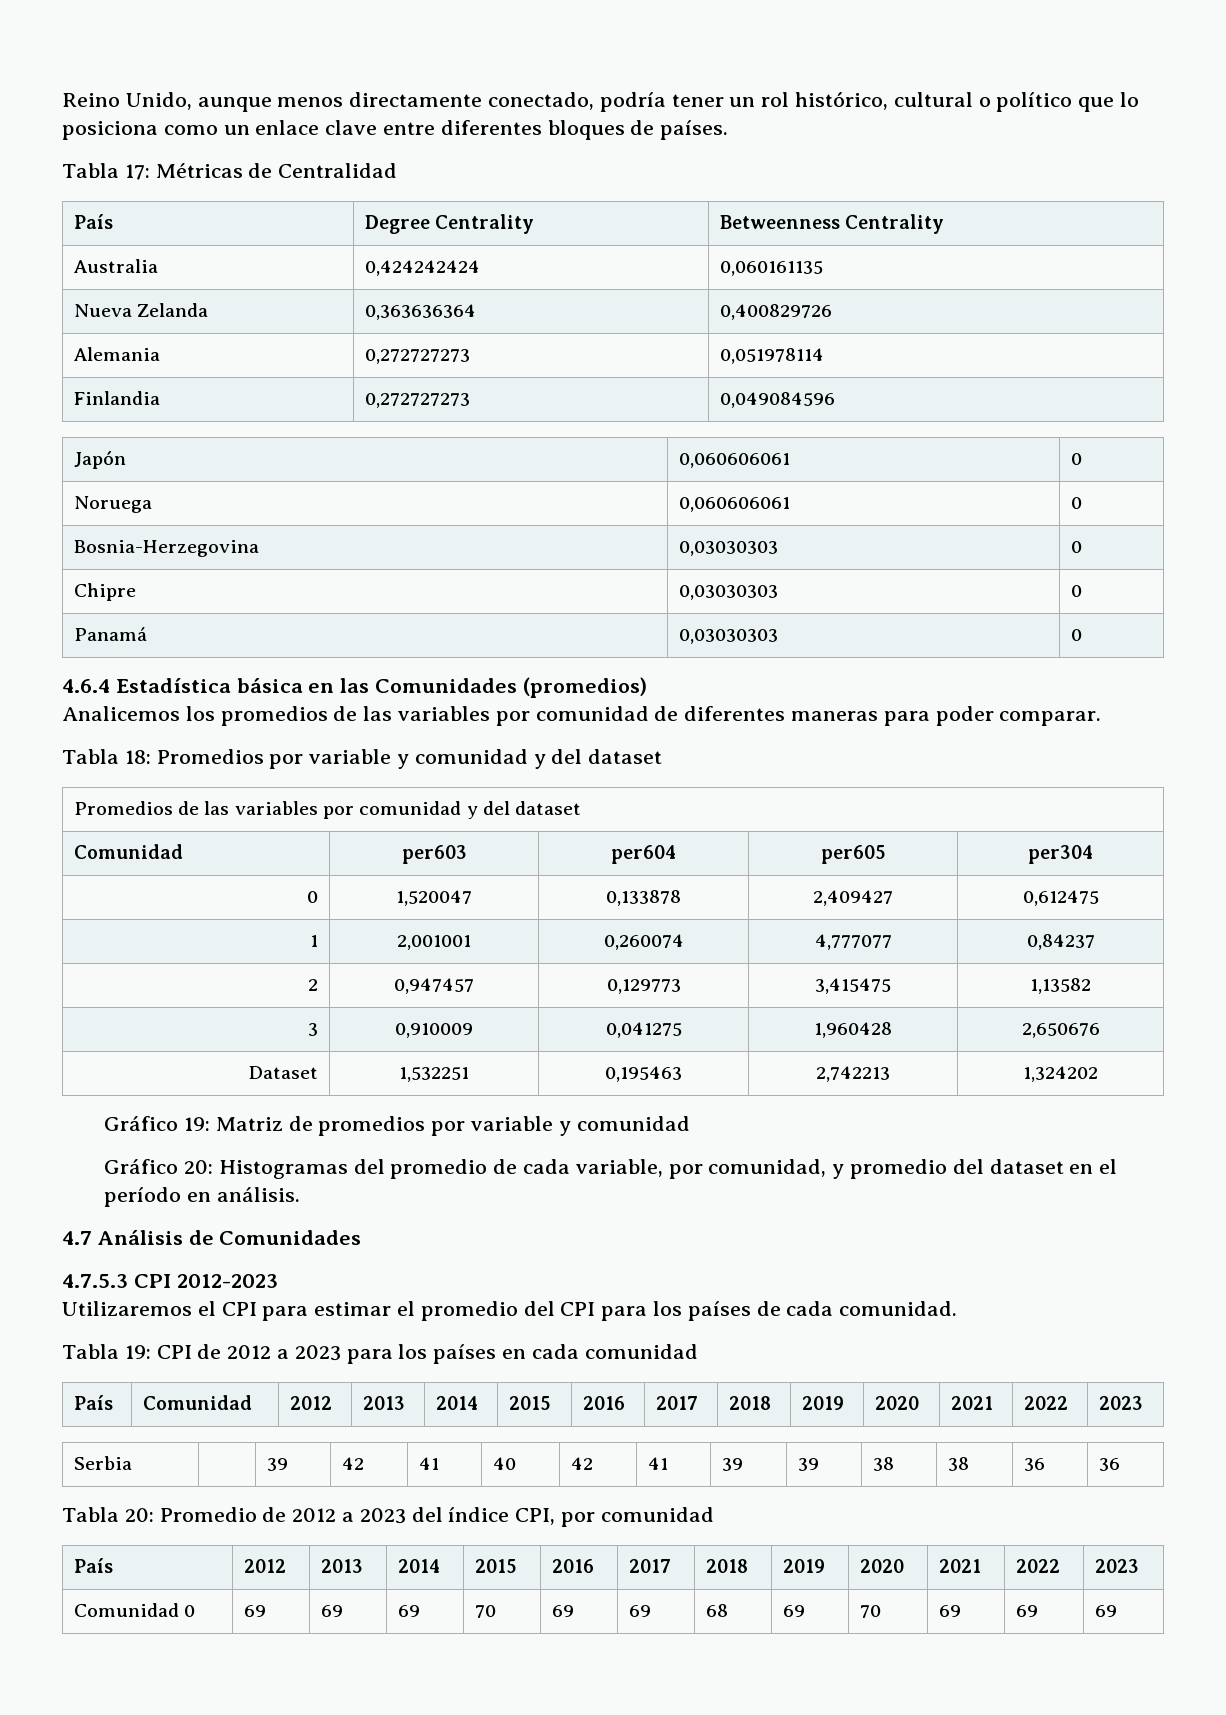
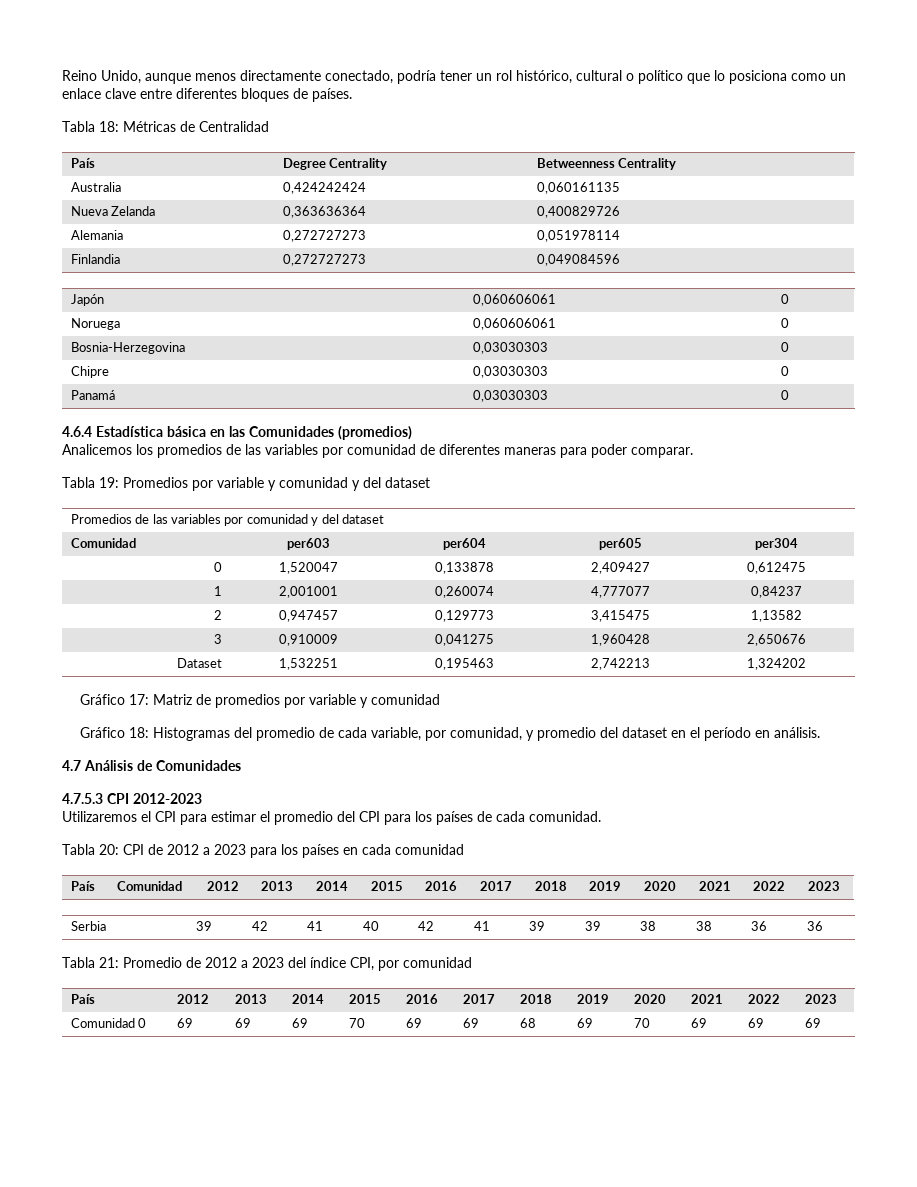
- Tabla 17: Métricas de Centralidad
+ Tabla 18: Métricas de Centralidad
- Tabla 18: Promedios por variable y comunidad y del dataset
+ Tabla 19: Promedios por variable y comunidad y del dataset
- Gráfico 19: Matriz de promedios por variable y comunidad
+ Gráfico 17: Matriz de promedios por variable y comunidad
- Gráfico 20: Histogramas del promedio de cada variable, por comunidad, y promedio del dataset en el período en análisis.
+ Gráfico 18: Histogramas del promedio de cada variable, por comunidad, y promedio del dataset en el período en análisis.
- Tabla 19: CPI de 2012 a 2023 para los países en cada comunidad
+ Tabla 20: CPI de 2012 a 2023 para los países en cada comunidad
- Tabla 20: Promedio de 2012 a 2023 del índice CPI, por comunidad
+ Tabla 21: Promedio de 2012 a 2023 del índice CPI, por comunidad

